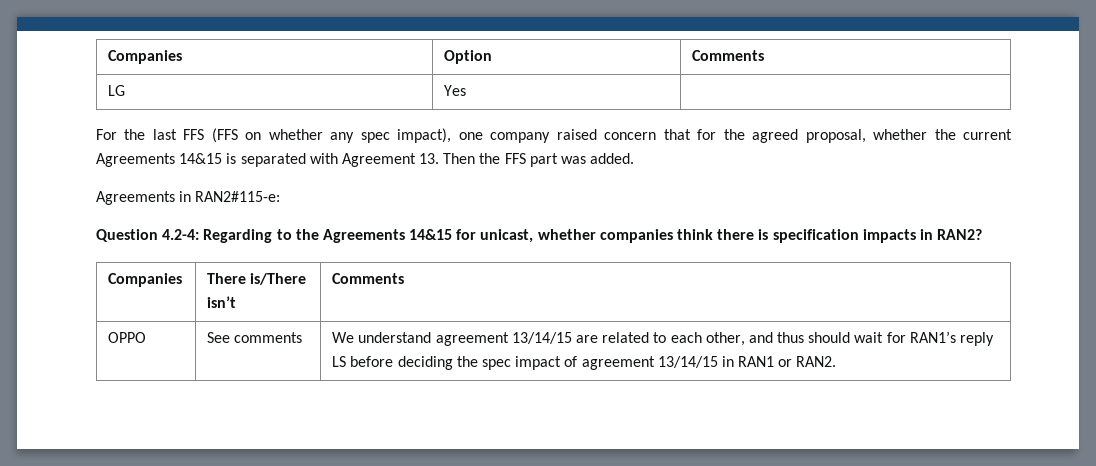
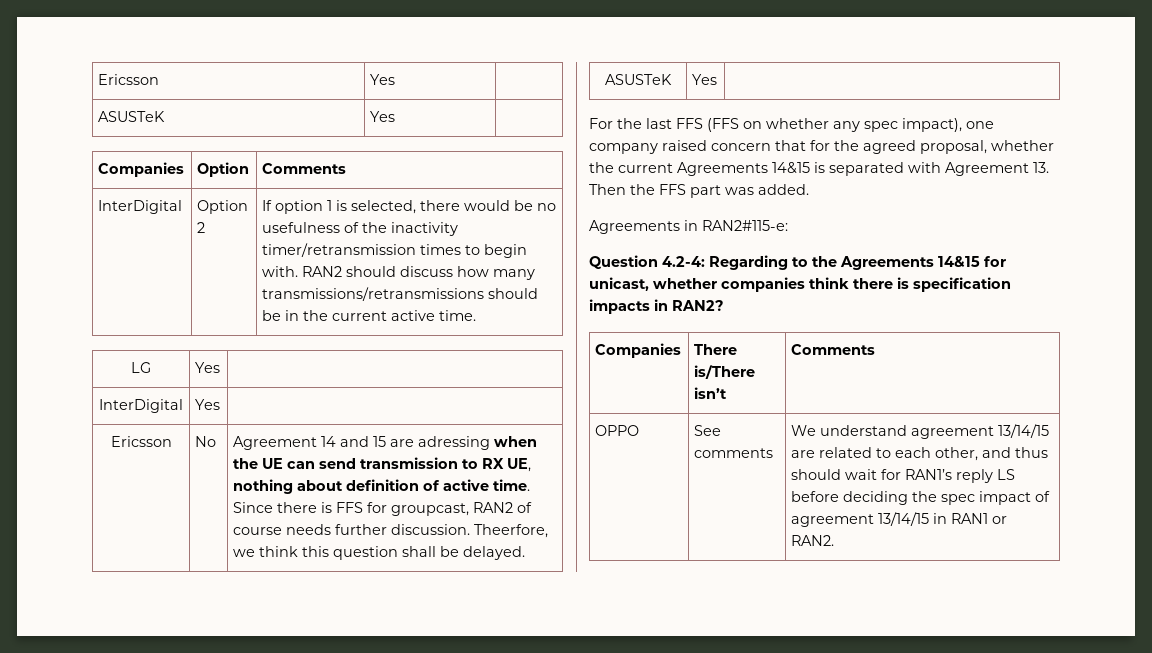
+ Ericsson | Yes |
+ ASUSTeK | Yes |
+ InterDigital | Option 2 | If option 1 is selected, there would be no usefulness of the inactivity timer/retransmission times to begin with. RAN2 should discuss how many transmissions/retransmissions should be in the current active time.
  LG | Yes |
+ InterDigital | Yes |
+ Ericsson | No | Agreement 14 and 15 are adressing when the UE can send transmission to RX UE, nothing about definition of active time. Since there is FFS for groupcast, RAN2 of course needs further discussion. Theerfore, we think this question shall be delayed.
+ ASUSTeK | Yes |

